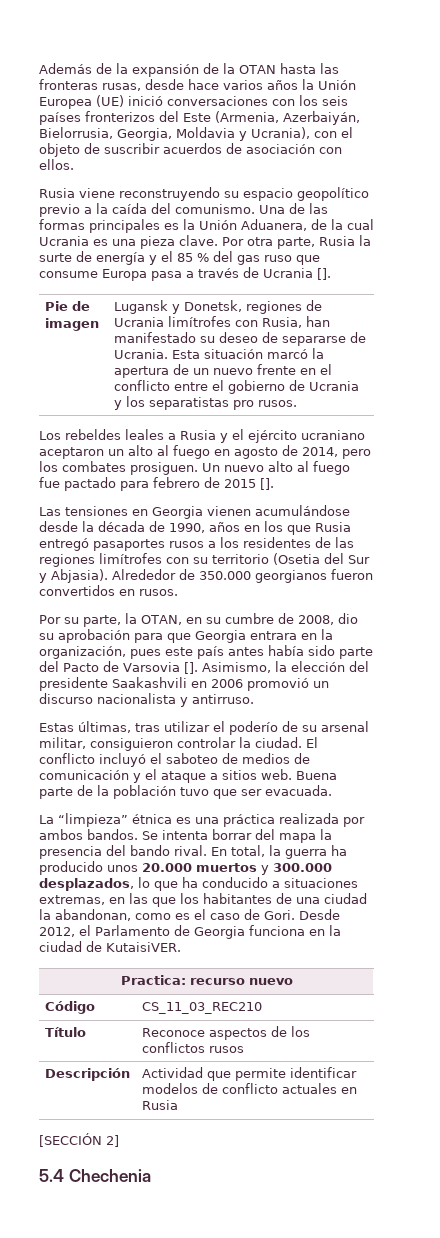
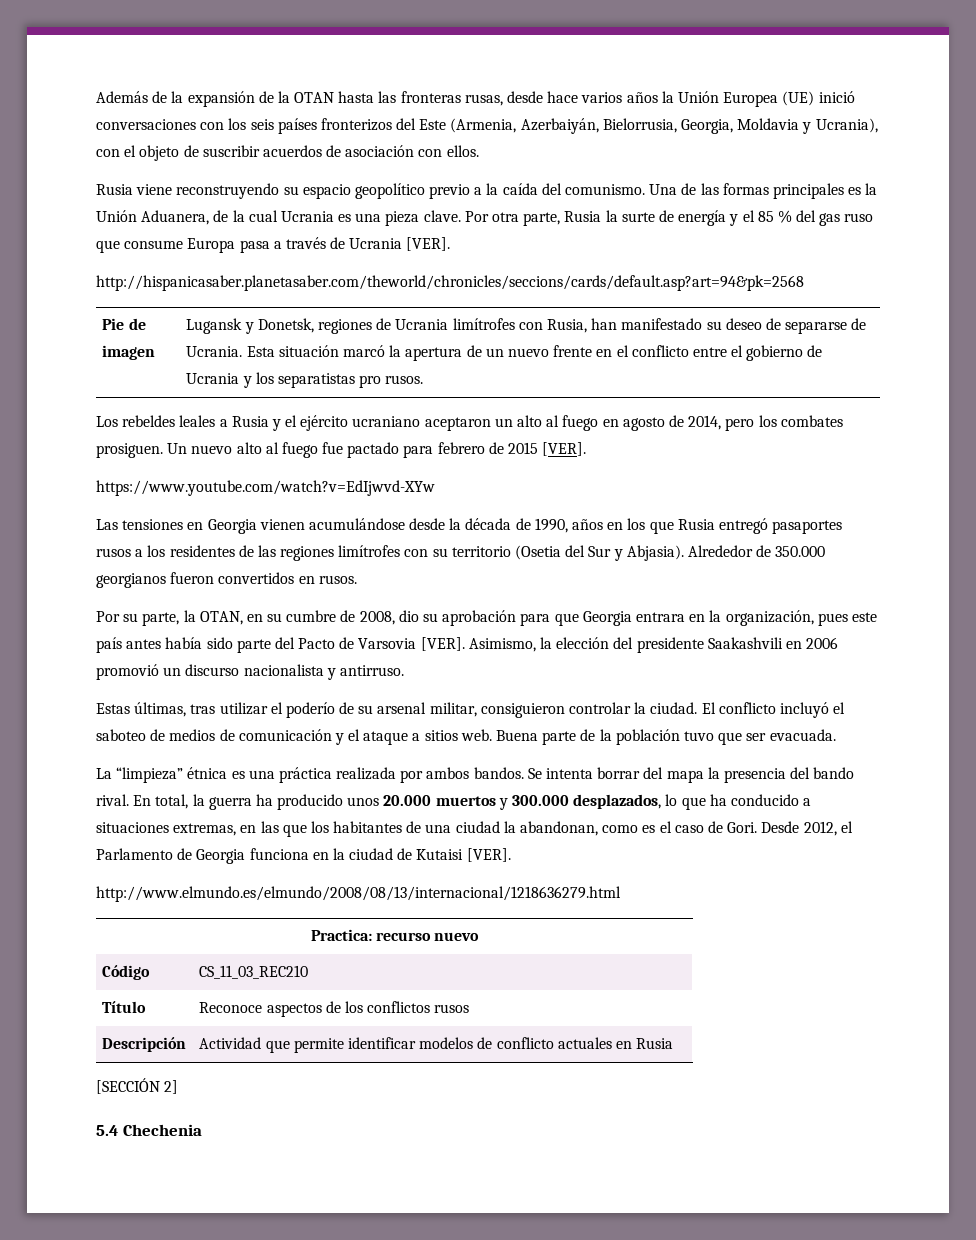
- Por otra parte, Rusia la surte de energía y el 85 % del gas ruso que consume Europa pasa a través de Ucrania [].
+ Por otra parte, Rusia la surte de energía y el 85 % del gas ruso que consume Europa pasa a través de Ucrania [VER].
+ http://hispanicasaber.planetasaber.com/theworld/chronicles/seccions/cards/default.asp?art=94&pk=2568
- Un nuevo alto al fuego fue pactado para febrero de 2015 [].
+ Un nuevo alto al fuego fue pactado para febrero de 2015 [VER].
+ https://www.youtube.com/watch?v=EdIjwvd-XYw
- Por su parte, la OTAN, en su cumbre de 2008, dio su aprobación para que Georgia entrara en la organización, pues este país antes había sido parte del Pacto de Varsovia [].
+ Por su parte, la OTAN, en su cumbre de 2008, dio su aprobación para que Georgia entrara en la organización, pues este país antes había sido parte del Pacto de Varsovia [VER].
- Desde 2012, el Parlamento de Georgia funciona en la ciudad de KutaisiVER.
+ Desde 2012, el Parlamento de Georgia funciona en la ciudad de Kutaisi [VER].
+ http://www.elmundo.es/elmundo/2008/08/13/internacional/1218636279.html

